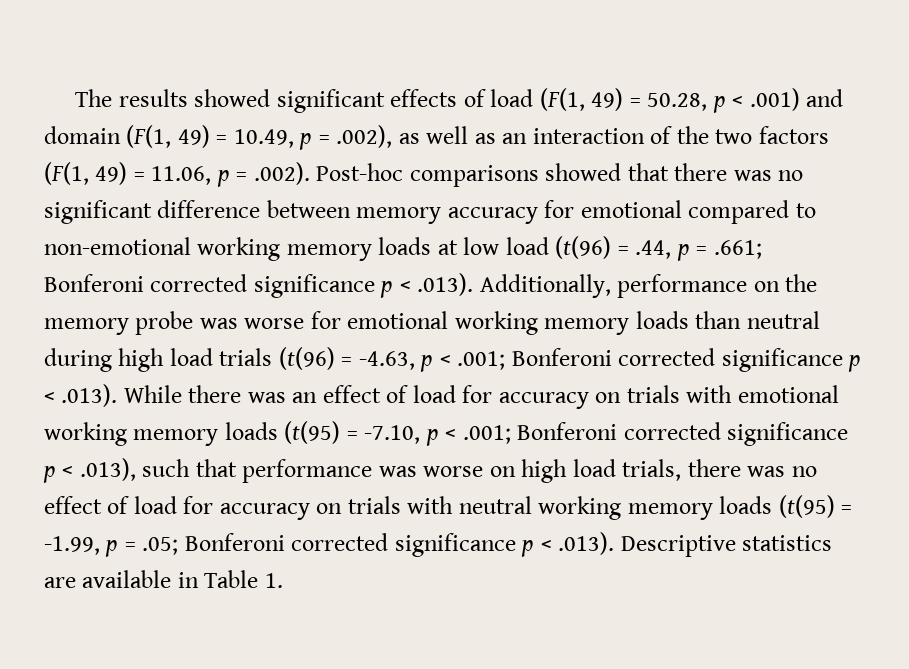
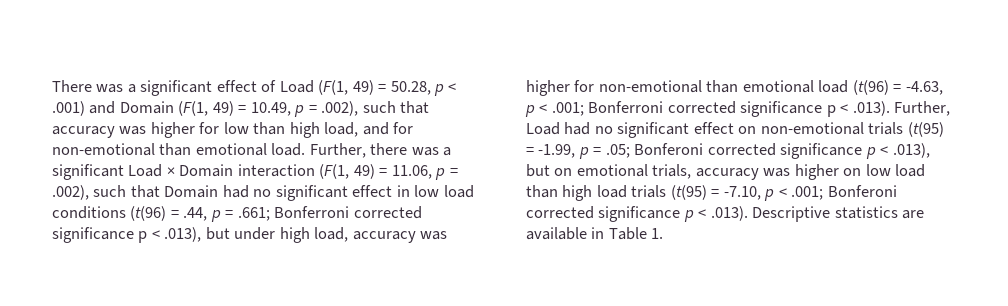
- The results showed significant effects of load (F(1, 49) = 50.28, p < .001) and domain (F(1, 49) = 10.49, p = .002), as well as an interaction of the two factors (F(1, 49) = 11.06, p = .002). Post-hoc comparisons showed that there was no significant difference between memory accuracy for emotional compared to non-emotional working memory loads at low load (t(96) = .44, p = .661; Bonferoni corrected significance p < .013). Additionally, performance on the memory probe was worse for emotional working memory loads than neutral during high load trials (t(96) = -4.63, p < .001; Bonferoni corrected significance p < .013). While there was an effect of load for accuracy on trials with emotional working memory loads (t(95) = -7.10, p < .001; Bonferoni corrected significance p < .013), such that performance was worse on high load trials, there was no effect of load for accuracy on trials with neutral working memory loads (t(95) = -1.99, p = .05; Bonferoni corrected significance p < .013). Descriptive statistics are available in Table 1.
+ There was a significant effect of Load (F(1, 49) = 50.28, p < .001) and Domain (F(1, 49) = 10.49, p = .002), such that accuracy was higher for low than high load, and for non-emotional than emotional load. Further, there was a significant Load × Domain interaction (F(1, 49) = 11.06, p = .002), such that Domain had no significant effect in low load conditions (t(96) = .44, p = .661; Bonferroni corrected significance p < .013), but under high load, accuracy was higher for non-emotional than emotional load (t(96) = -4.63, p < .001; Bonferroni corrected significance p < .013). Further, Load had no significant effect on non-emotional trials (t(95) = -1.99, p = .05; Bonferoni corrected significance p < .013), but on emotional trials, accuracy was higher on low load than high load trials (t(95) = -7.10, p < .001; Bonferoni corrected significance p < .013). Descriptive statistics are available in Table 1.

